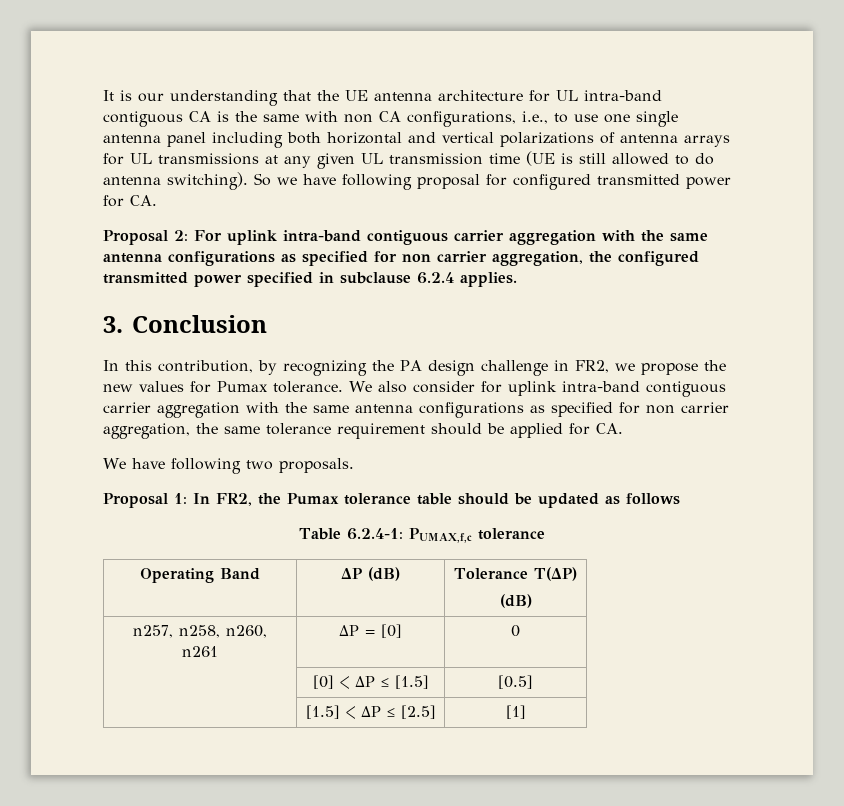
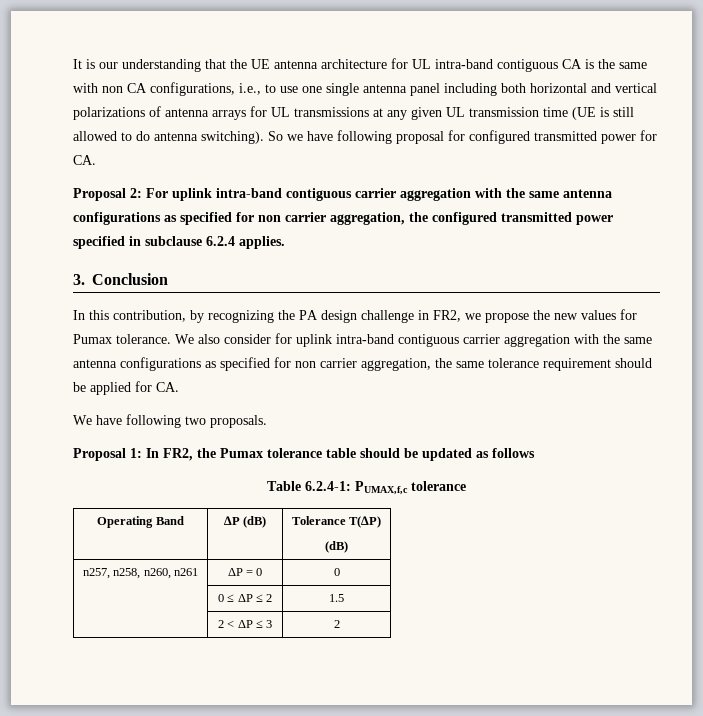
- n257, n258, n260, n261 | ΔP = [0] | 0
+ n257, n258, n260, n261 | ΔP = 0 | 0
- | [0] < ΔP ≤ [1.5] | [0.5]
- | [1.5] < ΔP ≤ [2.5] | [1]
+ | 0 ≤ ΔP ≤ 2 | 1.5
+ | 2 < ΔP ≤ 3 | 2

